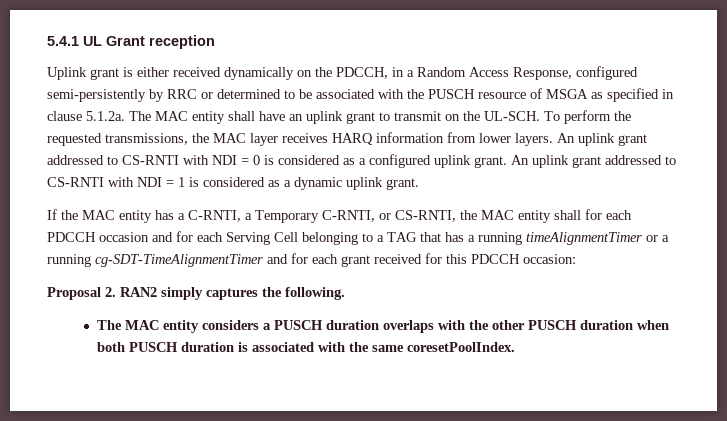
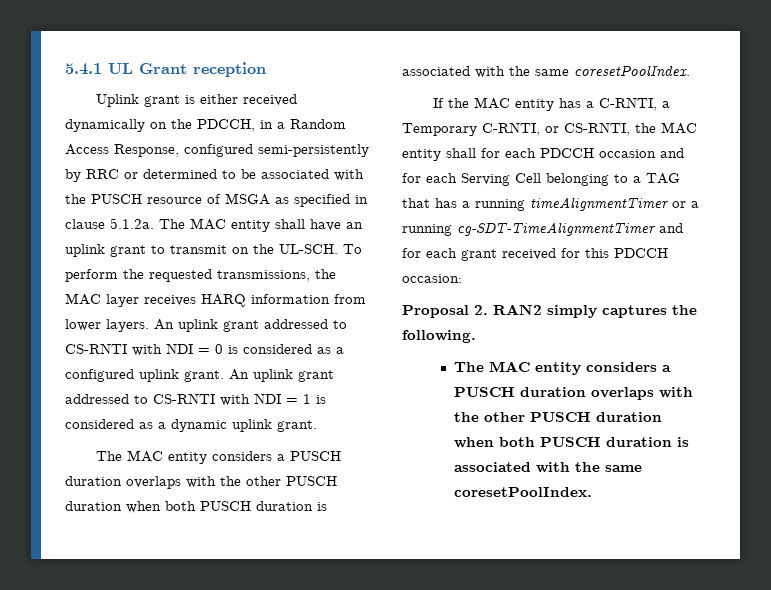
  An uplink grant addressed to CS-RNTI with NDI = 1 is considered as a dynamic uplink grant.
+ The MAC entity considers a PUSCH duration overlaps with the other PUSCH duration when both PUSCH duration is associated with the same coresetPoolIndex.

